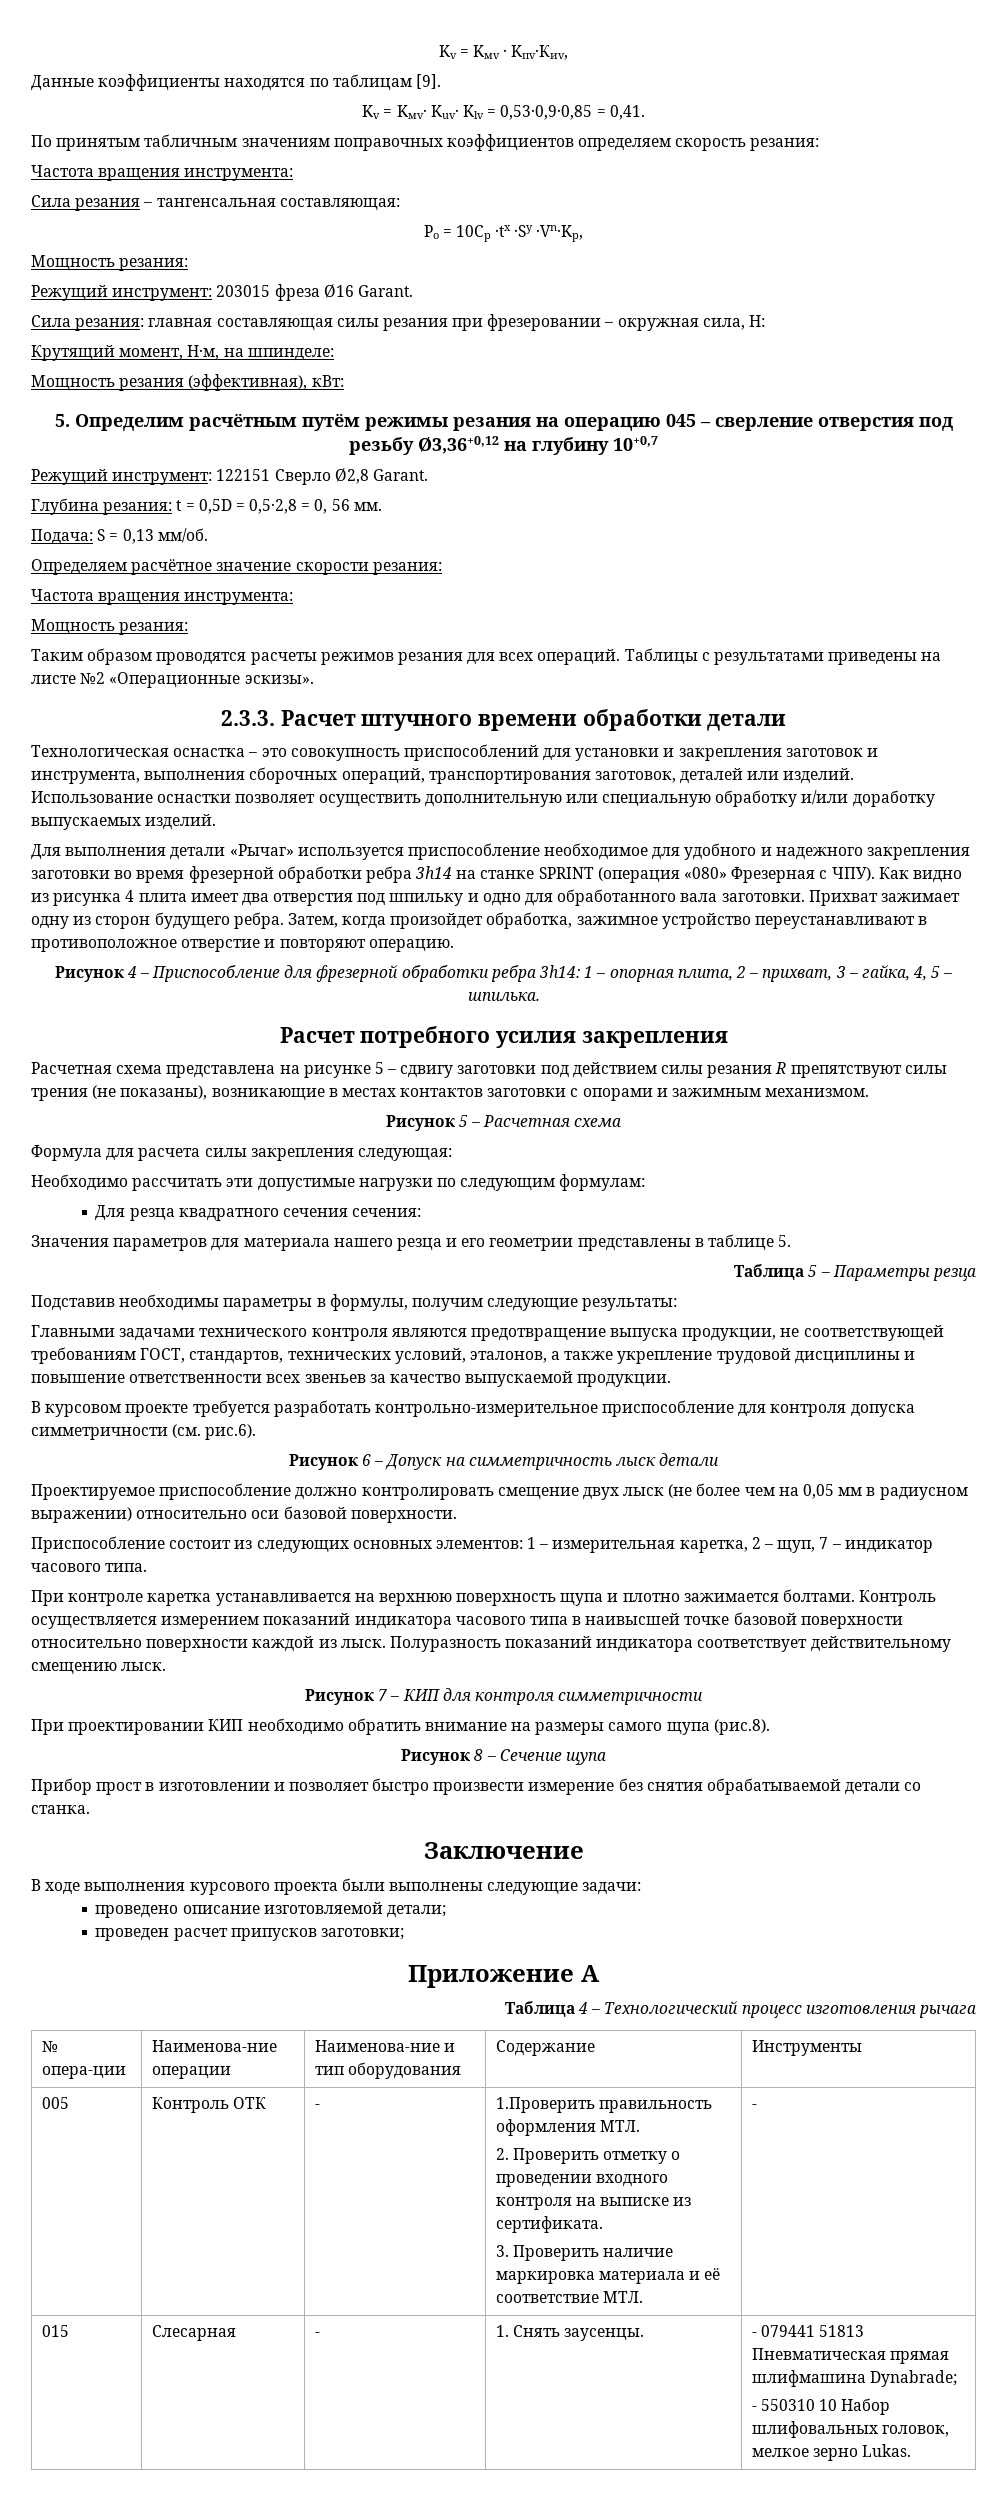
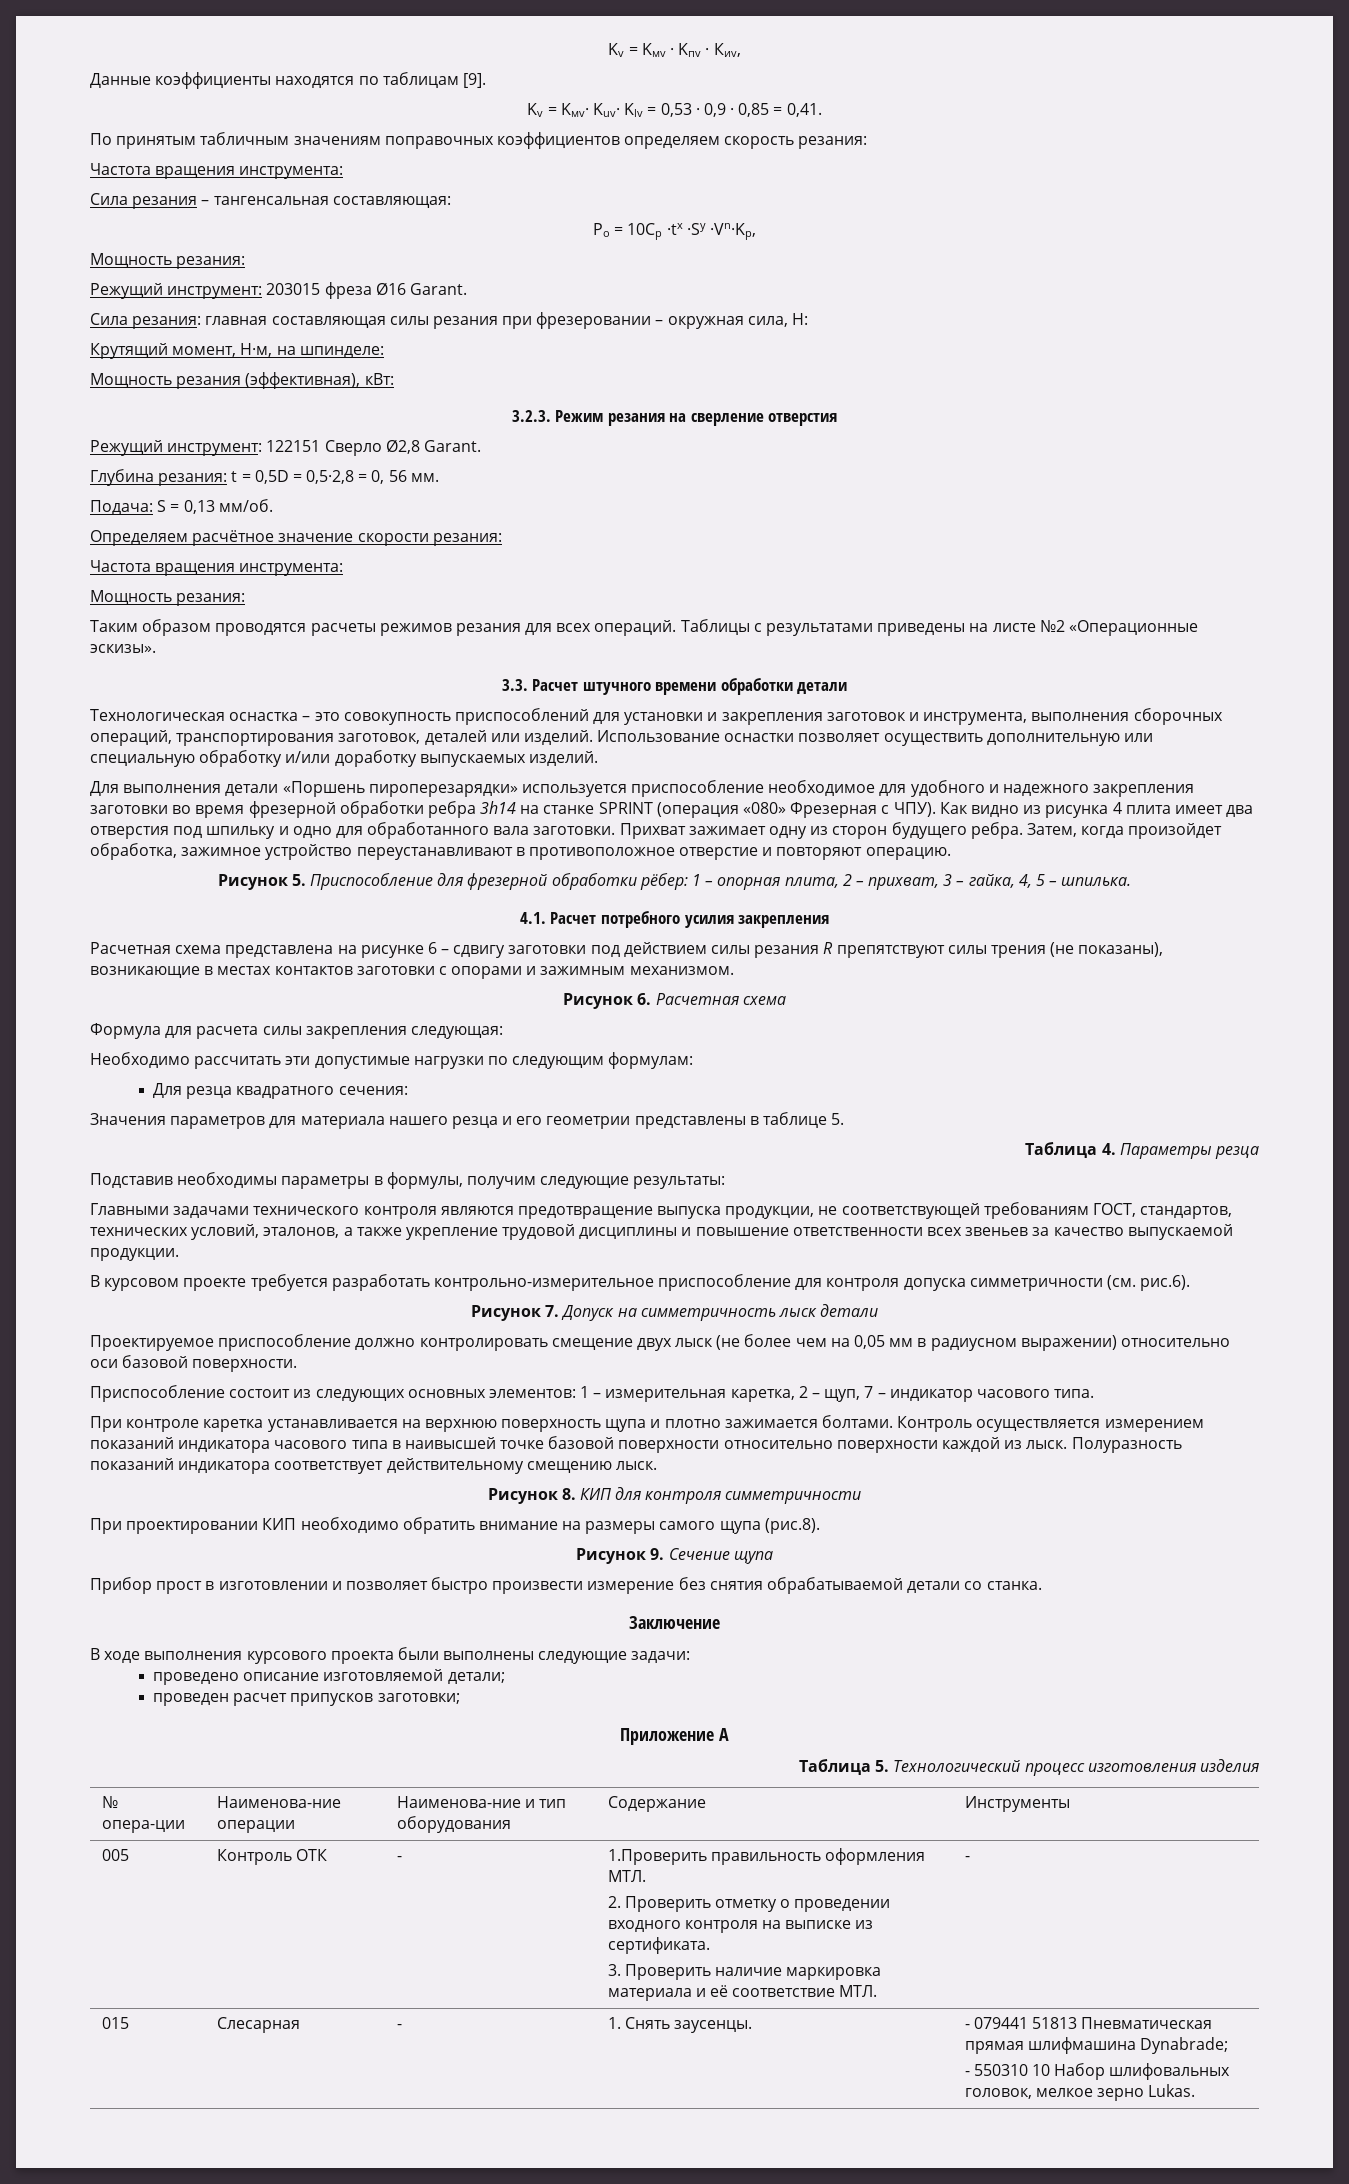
- Kv = Kмv · Kпv·Киv,
+ Kv = Kмv · Kпv · Киv,
- Kv = Kмv· Kuv· Klv = 0,53·0,9·0,85 = 0,41.
+ Kv = Kмv· Kuv· Klv = 0,53 · 0,9 · 0,85 = 0,41.
- 5. Определим расчётным путём режимы резания на операцию 045 – сверление отверстия под резьбу Ø3,36+0,12 на глубину 10+0,7
+ 3.2.3. Режим резания на сверление отверстия
- 2.3.3. Расчет штучного времени обработки детали
+ 3.3. Расчет штучного времени обработки детали
- Для выполнения детали «Рычаг» используется приспособление необходимое для удобного и надежного закрепления заготовки во время фрезерной обработки ребра 3h14 на станке SPRINT (операция «080» Фрезерная с ЧПУ).
+ Для выполнения детали «Поршень пироперезарядки» используется приспособление необходимое для удобного и надежного закрепления заготовки во время фрезерной обработки ребра 3h14 на станке SPRINT (операция «080» Фрезерная с ЧПУ).
- Рисунок 4 – Приспособление для фрезерной обработки ребра 3h14: 1 – опорная плита, 2 – прихват, 3 – гайка, 4, 5 – шпилька.
+ Рисунок 5. Приспособление для фрезерной обработки рёбер: 1 – опорная плита, 2 – прихват, 3 – гайка, 4, 5 – шпилька.
- Расчет потребного усилия закрепления
+ 4.1. Расчет потребного усилия закрепления
- Расчетная схема представлена на рисунке 5 – сдвигу заготовки под действием силы резания R препятствуют силы трения (не показаны), возникающие в местах контактов заготовки с опорами и зажимным механизмом.
+ Расчетная схема представлена на рисунке 6 – сдвигу заготовки под действием силы резания R препятствуют силы трения (не показаны), возникающие в местах контактов заготовки с опорами и зажимным механизмом.
- Рисунок 5 – Расчетная схема
+ Рисунок 6. Расчетная схема
- Для резца квадратного сечения сечения:
+ Для резца квадратного сечения:
- Таблица 5 – Параметры резца
+ Таблица 4. Параметры резца
- Рисунок 6 – Допуск на симметричность лыск детали
+ Рисунок 7. Допуск на симметричность лыск детали
- Рисунок 7 – КИП для контроля симметричности
+ Рисунок 8. КИП для контроля симметричности
- Рисунок 8 – Сечение щупа
+ Рисунок 9. Сечение щупа
- Таблица 4 – Технологический процесс изготовления рычага
+ Таблица 5. Технологический процесс изготовления изделия

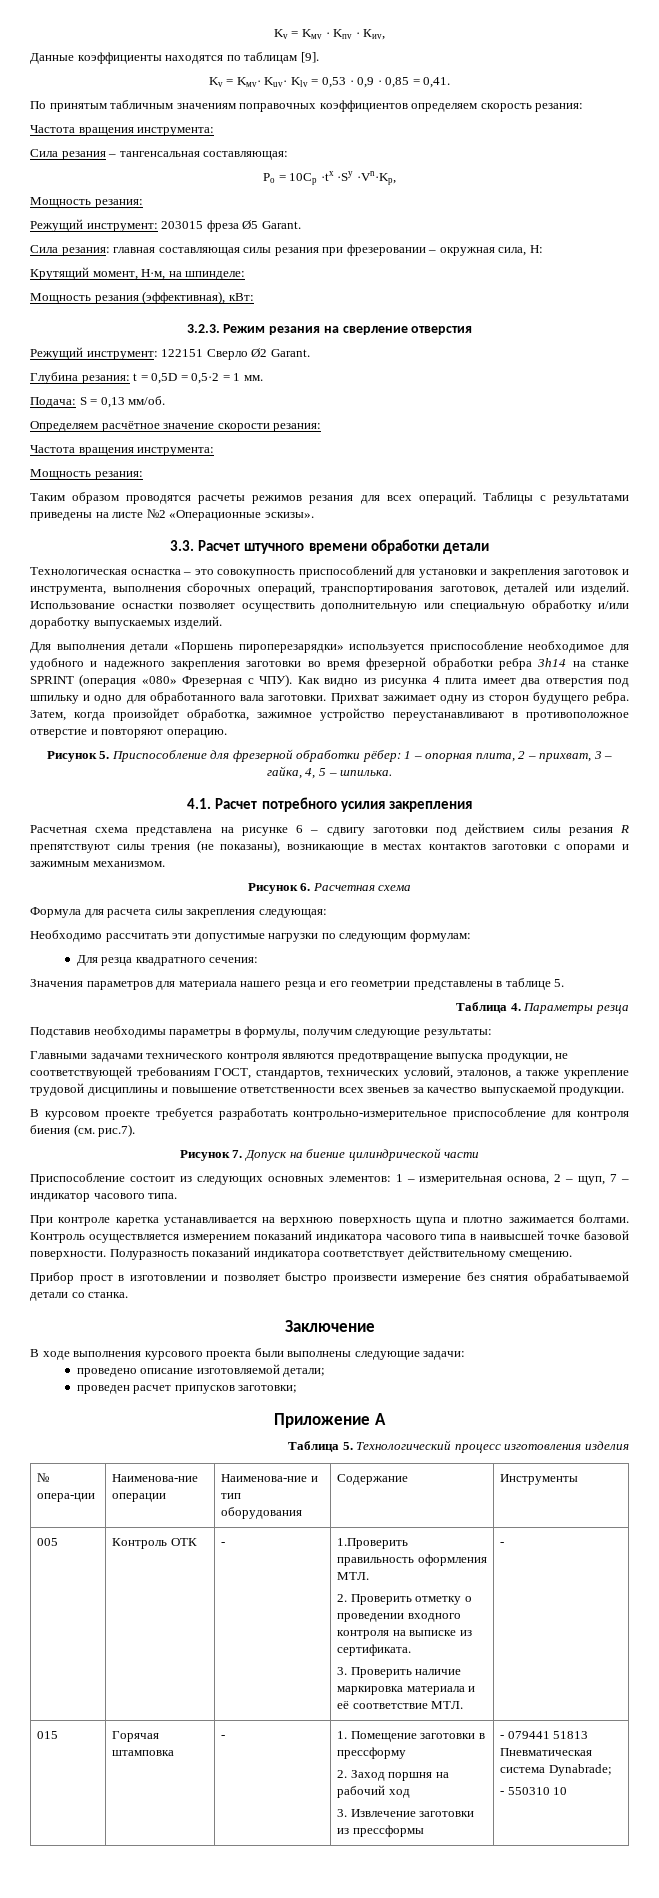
- Режущий инструмент: 203015 фреза Ø16 Garant.
+ Режущий инструмент: 203015 фреза Ø5 Garant.
- Режущий инструмент: 122151 Сверло Ø2,8 Garant.
+ Режущий инструмент: 122151 Сверло Ø2 Garant.
- Глубина резания: t = 0,5D = 0,5·2,8 = 0, 56 мм.
+ Глубина резания: t = 0,5D = 0,5·2 = 1 мм.
- В курсовом проекте требуется разработать контрольно-измерительное приспособление для контроля допуска симметричности (см. рис.6).
+ В курсовом проекте требуется разработать контрольно-измерительное приспособление для контроля биения (см. рис.7).
- Рисунок 7. Допуск на симметричность лыск детали
- Проектируемое приспособление должно контролировать смещение двух лыск (не более чем на 0,05 мм в радиусном выражении) относительно оси базовой поверхности.
+ Рисунок 7. Допуск на биение цилиндрической части
- Приспособление состоит из следующих основных элементов: 1 – измерительная каретка, 2 – щуп, 7 – индикатор часового типа.
+ Приспособление состоит из следующих основных элементов: 1 – измерительная основа, 2 – щуп, 7 – индикатор часового типа.
- Контроль осуществляется измерением показаний индикатора часового типа в наивысшей точке базовой поверхности относительно поверхности каждой из лыск.
+ Контроль осуществляется измерением показаний индикатора часового типа в наивысшей точке базовой поверхности.
- Полуразность показаний индикатора соответствует действительному смещению лыск.
- Рисунок 8. КИП для контроля симметричности
- При проектировании КИП необходимо обратить внимание на размеры самого щупа (рис.8).
- Рисунок 9. Сечение щупа
+ Полуразность показаний индикатора соответствует действительному смещению.
- 015 | Слесарная | - | 1. Снять заусенцы. | - 079441 51813 Пневматическая прямая шлифмашина Dynabrade;
- - 550310 10 Набор шлифовальных головок, мелкое зерно Lukas.
+ 015 | Горячая штамповка | - | 1. Помещение заготовки в прессформу
+ 2. Заход поршня на рабочий ход
+ 3. Извлечение заготовки из прессформы | - 079441 51813 Пневматическая система Dynabrade;
+ - 550310 10

